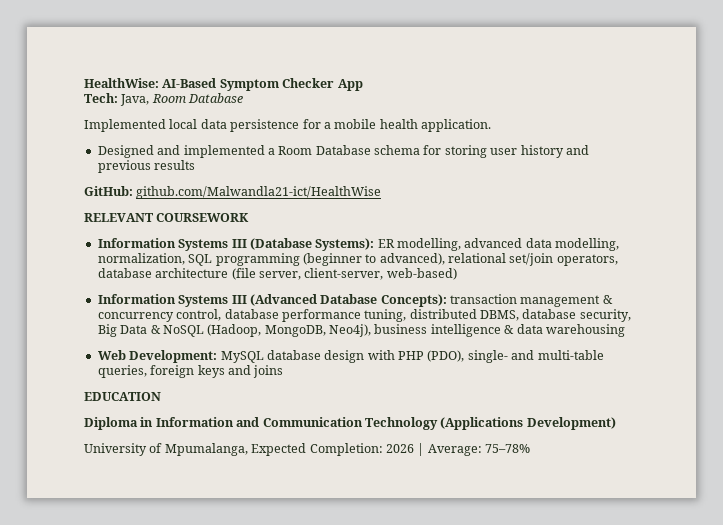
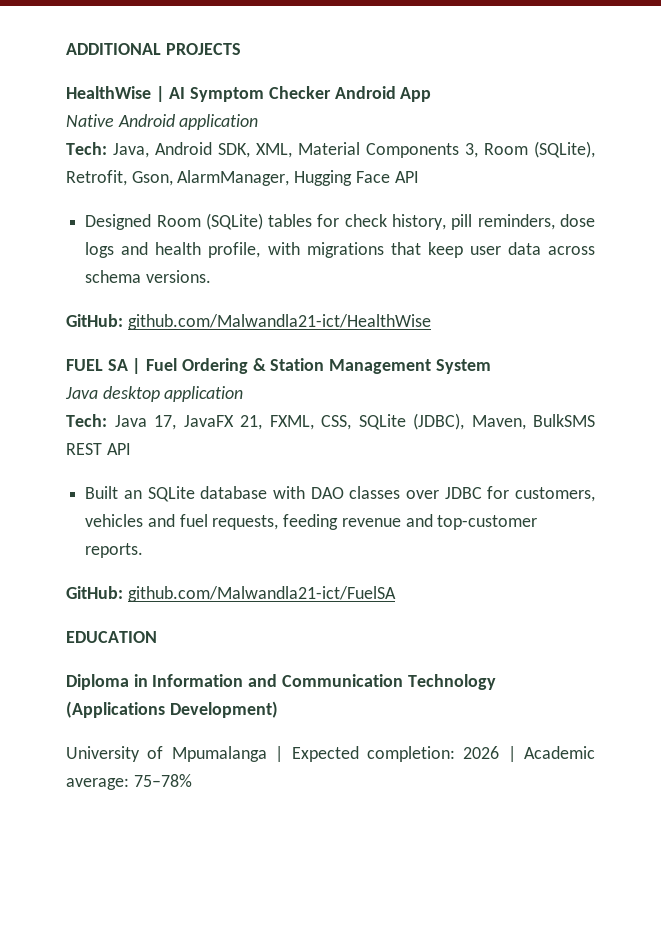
- HealthWise: AI-Based Symptom Checker App
+ ADDITIONAL PROJECTS
+ HealthWise | AI Symptom Checker Android App
+ Native Android application
- Tech: Java, Room Database
- Implemented local data persistence for a mobile health application.
- Designed and implemented a Room Database schema for storing user history and previous results
+ Tech: Java, Android SDK, XML, Material Components 3, Room (SQLite), Retrofit, Gson, AlarmManager, Hugging Face API
+ Designed Room (SQLite) tables for check history, pill reminders, dose logs and health profile, with migrations that keep user data across schema versions.
  GitHub: github.com/Malwandla21-ict/HealthWise
- RELEVANT COURSEWORK
- Information Systems III (Database Systems): ER modelling, advanced data modelling, normalization, SQL programming (beginner to advanced), relational set/join operators, database architecture (file server, client-server, web-based)
- Information Systems III (Advanced Database Concepts): transaction management & concurrency control, database performance tuning, distributed DBMS, database security, Big Data & NoSQL (Hadoop, MongoDB, Neo4j), business intelligence & data warehousing
- Web Development: MySQL database design with PHP (PDO), single- and multi-table queries, foreign keys and joins
+ FUEL SA | Fuel Ordering & Station Management System
+ Java desktop application
+ Tech: Java 17, JavaFX 21, FXML, CSS, SQLite (JDBC), Maven, BulkSMS REST API
+ Built an SQLite database with DAO classes over JDBC for customers, vehicles and fuel requests, feeding revenue and top-customer reports.
+ GitHub: github.com/Malwandla21-ict/FuelSA
- University of Mpumalanga, Expected Completion: 2026 | Average: 75–78%
+ University of Mpumalanga | Expected completion: 2026 | Academic average: 75–78%

